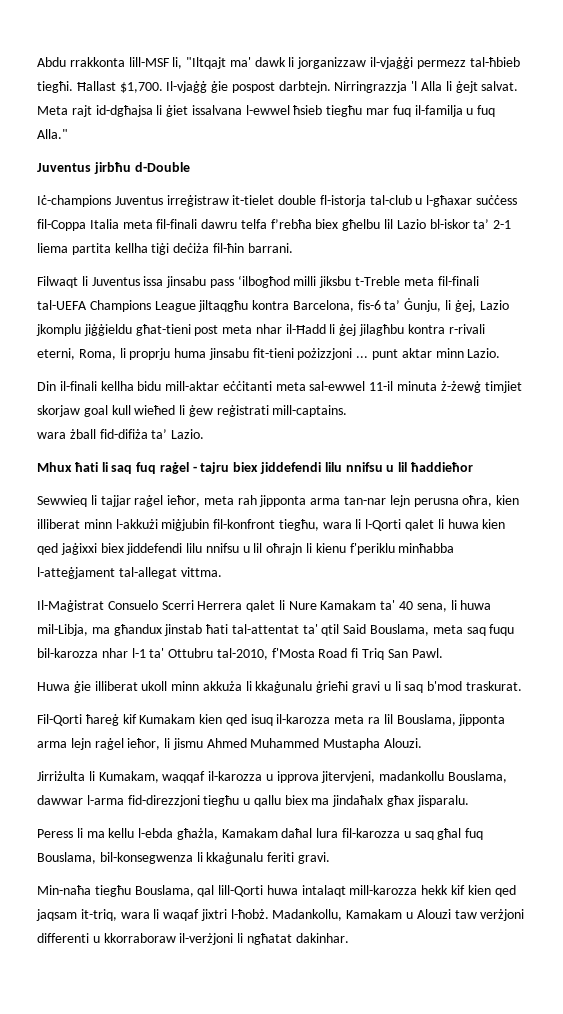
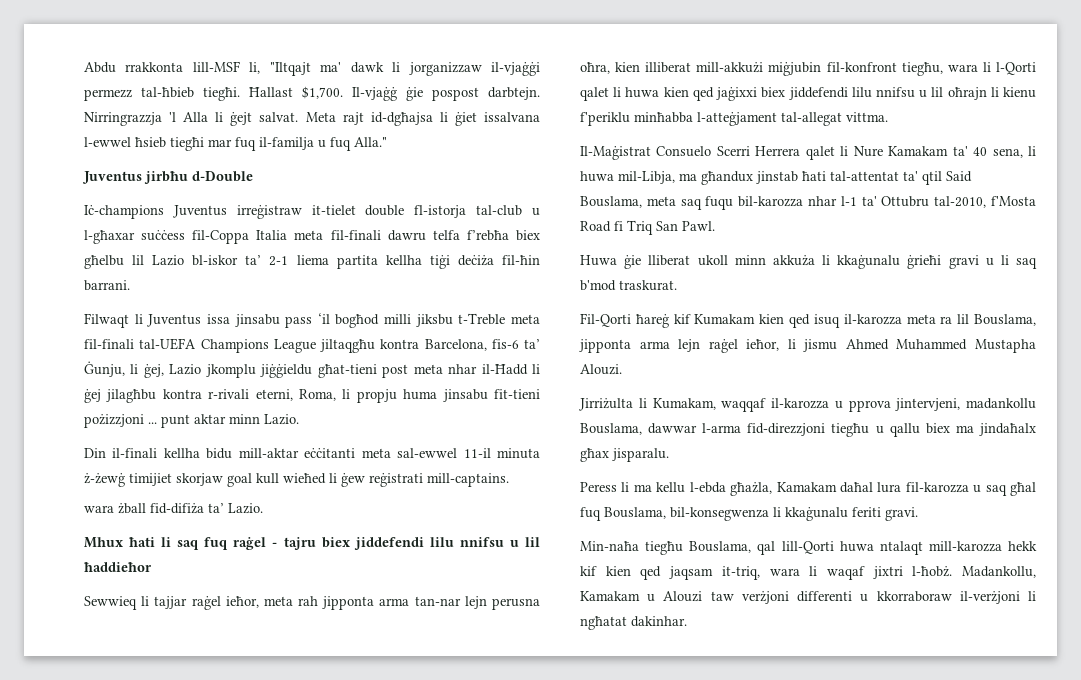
- Meta rajt id-dgħajsa li ġiet issalvana l-ewwel ħsieb tiegħu mar fuq il-familja u fuq Alla."
+ Meta rajt id-dgħajsa li ġiet issalvana l-ewwel ħsieb tiegħi mar fuq il-familja u fuq Alla."
- Filwaqt li Juventus issa jinsabu pass ‘ilbogħod milli jiksbu t-Treble meta fil-finali tal-UEFA Champions League jiltaqgħu kontra Barcelona, fis-6 ta’ Ġunju, li ġej, Lazio jkomplu jiġġieldu għat-tieni post meta nhar il-Ħadd li ġej jilagħbu kontra r-rivali eterni, Roma, li proprju huma jinsabu fit-tieni pożizzjoni ... punt aktar minn Lazio.
+ Filwaqt li Juventus issa jinsabu pass ‘il bogħod milli jiksbu t-Treble meta fil-finali tal-UEFA Champions League jiltaqgħu kontra Barcelona, fis-6 ta’ Ġunju, li ġej, Lazio jkomplu jiġġieldu għat-tieni post meta nhar il-Ħadd li ġej jilagħbu kontra r-rivali eterni, Roma, li propju huma jinsabu fit-tieni pożizzjoni ... punt aktar minn Lazio.
- Din il-finali kellha bidu mill-aktar eċċitanti meta sal-ewwel 11-il minuta ż-żewġ timjiet skorjaw goal kull wieħed li ġew reġistrati mill-captains.
+ Din il-finali kellha bidu mill-aktar eċċitanti meta sal-ewwel 11-il minuta ż-żewġ timijiet skorjaw goal kull wieħed li ġew reġistrati mill-captains.
- Sewwieq li tajjar raġel ieħor, meta rah jipponta arma tan-nar lejn perusna oħra, kien illiberat minn l-akkużi miġjubin fil-konfront tiegħu, wara li l-Qorti qalet li huwa kien qed jaġixxi biex jiddefendi lilu nnifsu u lil oħrajn li kienu f'periklu minħabba l-atteġjament tal-allegat vittma.
+ Sewwieq li tajjar raġel ieħor, meta rah jipponta arma tan-nar lejn perusna oħra, kien illiberat mill-akkużi miġjubin fil-konfront tiegħu, wara li l-Qorti qalet li huwa kien qed jaġixxi biex jiddefendi lilu nnifsu u lil oħrajn li kienu f'periklu minħabba l-atteġjament tal-allegat vittma.
- Huwa ġie illiberat ukoll minn akkuża li kkaġunalu ġrieħi gravi u li saq b'mod traskurat.
+ Huwa ġie lliberat ukoll minn akkuża li kkaġunalu ġrieħi gravi u li saq b'mod traskurat.
- Jirriżulta li Kumakam, waqqaf il-karozza u ipprova jitervjeni, madankollu Bouslama, dawwar l-arma fid-direzzjoni tiegħu u qallu biex ma jindaħalx għax jisparalu.
+ Jirriżulta li Kumakam, waqqaf il-karozza u pprova jintervjeni, madankollu Bouslama, dawwar l-arma fid-direzzjoni tiegħu u qallu biex ma jindaħalx għax jisparalu.
- Min-naħa tiegħu Bouslama, qal lill-Qorti huwa intalaqt mill-karozza hekk kif kien qed jaqsam it-triq, wara li waqaf jixtri l-ħobż.
+ Min-naħa tiegħu Bouslama, qal lill-Qorti huwa ntalaqt mill-karozza hekk kif kien qed jaqsam it-triq, wara li waqaf jixtri l-ħobż.

